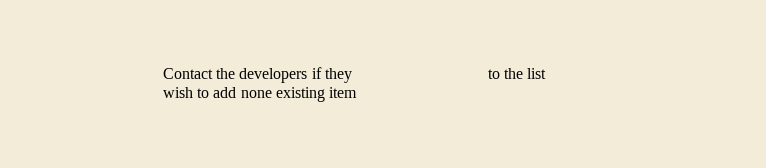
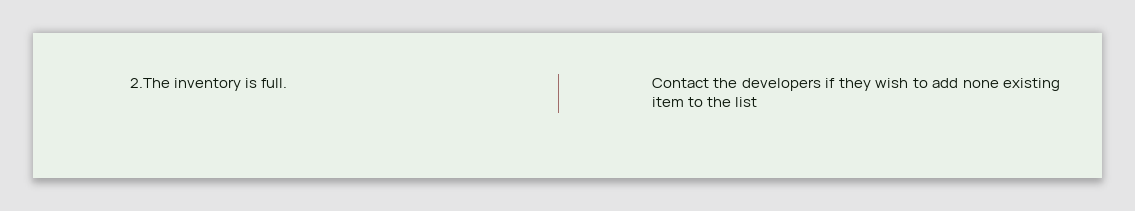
+ 2.The inventory is full.

